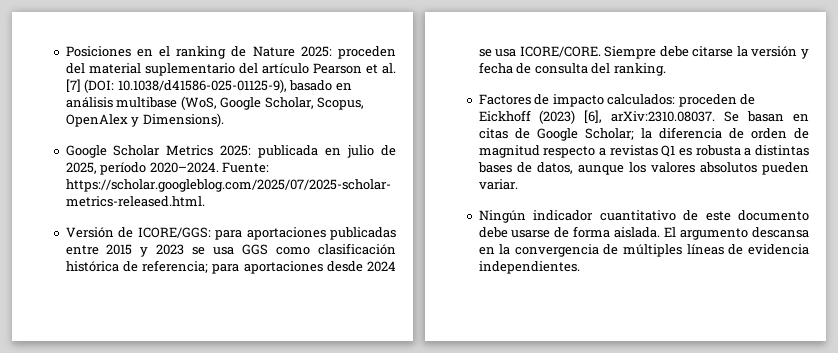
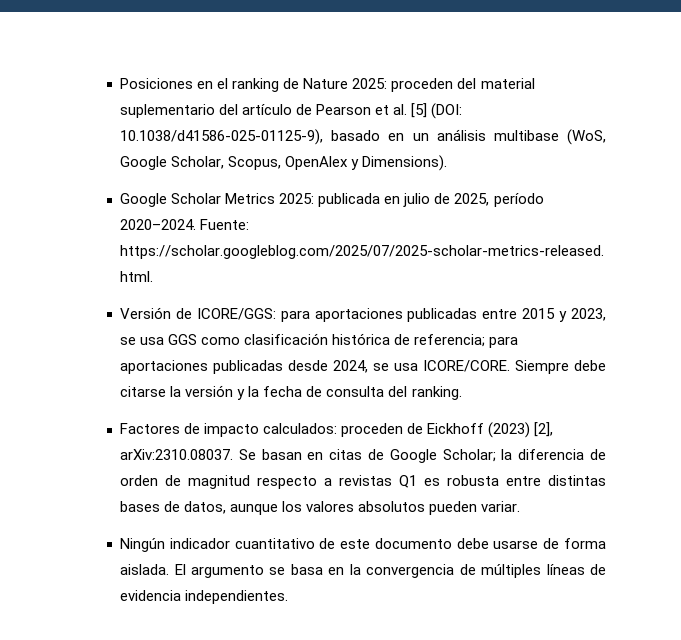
- Posiciones en el ranking de Nature 2025: proceden del material suplementario del artículo Pearson et al. [7] (DOI: 10.1038/d41586-025-01125-9), basado en análisis multibase (WoS, Google Scholar, Scopus, OpenAlex y Dimensions).
+ Posiciones en el ranking de Nature 2025: proceden del material suplementario del artículo de Pearson et al. [5] (DOI: 10.1038/d41586-025-01125-9), basado en un análisis multibase (WoS, Google Scholar, Scopus, OpenAlex y Dimensions).
- Versión de ICORE/GGS: para aportaciones publicadas entre 2015 y 2023 se usa GGS como clasificación histórica de referencia; para aportaciones desde 2024 se usa ICORE/CORE.
+ Versión de ICORE/GGS: para aportaciones publicadas entre 2015 y 2023, se usa GGS como clasificación histórica de referencia; para aportaciones publicadas desde 2024, se usa ICORE/CORE.
- Siempre debe citarse la versión y fecha de consulta del ranking.
+ Siempre debe citarse la versión y la fecha de consulta del ranking.
- Factores de impacto calculados: proceden de Eickhoff (2023) [6], arXiv:2310.08037. Se basan en citas de Google Scholar; la diferencia de orden de magnitud respecto a revistas Q1 es robusta a distintas bases de datos, aunque los valores absolutos pueden variar.
+ Factores de impacto calculados: proceden de Eickhoff (2023) [2], arXiv:2310.08037. Se basan en citas de Google Scholar; la diferencia de orden de magnitud respecto a revistas Q1 es robusta entre distintas bases de datos, aunque los valores absolutos pueden variar.
- El argumento descansa en la convergencia de múltiples líneas de evidencia independientes.
+ El argumento se basa en la convergencia de múltiples líneas de evidencia independientes.

